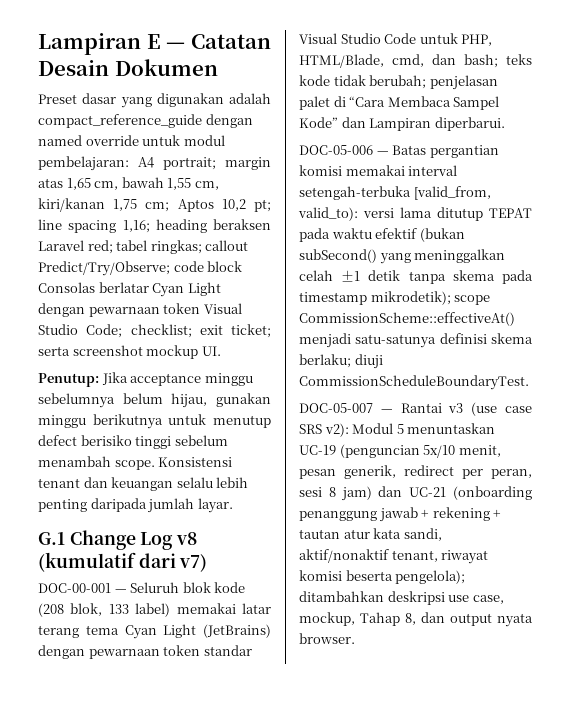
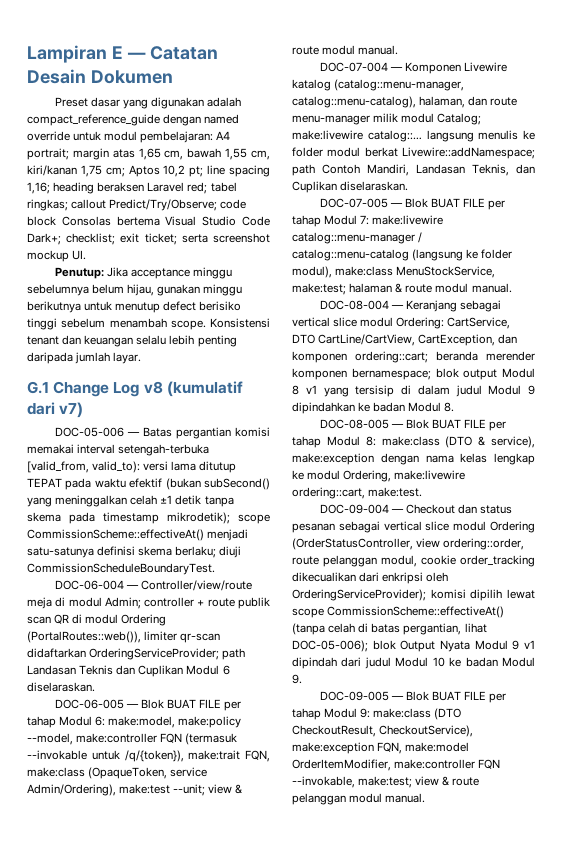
- Preset dasar yang digunakan adalah compact_reference_guide dengan named override untuk modul pembelajaran: A4 portrait; margin atas 1,65 cm, bawah 1,55 cm, kiri/kanan 1,75 cm; Aptos 10,2 pt; line spacing 1,16; heading beraksen Laravel red; tabel ringkas; callout Predict/Try/Observe; code block Consolas berlatar Cyan Light dengan pewarnaan token Visual Studio Code; checklist; exit ticket; serta screenshot mockup UI.
+ Preset dasar yang digunakan adalah compact_reference_guide dengan named override untuk modul pembelajaran: A4 portrait; margin atas 1,65 cm, bawah 1,55 cm, kiri/kanan 1,75 cm; Aptos 10,2 pt; line spacing 1,16; heading beraksen Laravel red; tabel ringkas; callout Predict/Try/Observe; code block Consolas bertema Visual Studio Code Dark+; checklist; exit ticket; serta screenshot mockup UI.
- DOC-00-001 — Seluruh blok kode (208 blok, 133 label) memakai latar terang tema Cyan Light (JetBrains) dengan pewarnaan token standar Visual Studio Code untuk PHP, HTML/Blade, cmd, dan bash; teks kode tidak berubah; penjelasan palet di “Cara Membaca Sampel Kode” dan Lampiran diperbarui.
- DOC-05-007 — Rantai v3 (use case SRS v2): Modul 5 menuntaskan UC-19 (penguncian 5x/10 menit, pesan generik, redirect per peran, sesi 8 jam) dan UC-21 (onboarding penanggung jawab + rekening + tautan atur kata sandi, aktif/nonaktif tenant, riwayat komisi beserta pengelola); ditambahkan deskripsi use case, mockup, Tahap 8, dan output nyata browser.
+ DOC-06-004 — Controller/view/route meja di modul Admin; controller + route publik scan QR di modul Ordering (PortalRoutes::web()), limiter qr-scan didaftarkan OrderingServiceProvider; path Landasan Teknis dan Cuplikan Modul 6 diselaraskan.
+ DOC-06-005 — Blok BUAT FILE per tahap Modul 6: make:model, make:policy --model, make:controller FQN (termasuk --invokable untuk /q/{token}), make:trait FQN, make:class (OpaqueToken, service Admin/Ordering), make:test --unit; view & route modul manual.
+ DOC-07-004 — Komponen Livewire katalog (catalog::menu-manager, catalog::menu-catalog), halaman, dan route menu-manager milik modul Catalog; make:livewire catalog::… langsung menulis ke folder modul berkat Livewire::addNamespace; path Contoh Mandiri, Landasan Teknis, dan Cuplikan diselaraskan.
+ DOC-07-005 — Blok BUAT FILE per tahap Modul 7: make:livewire catalog::menu-manager / catalog::menu-catalog (langsung ke folder modul), make:class MenuStockService, make:test; halaman & route modul manual.
+ DOC-08-004 — Keranjang sebagai vertical slice modul Ordering: CartService, DTO CartLine/CartView, CartException, dan komponen ordering::cart; beranda merender komponen bernamespace; blok output Modul 8 v1 yang tersisip di dalam judul Modul 9 dipindahkan ke badan Modul 8.
+ DOC-08-005 — Blok BUAT FILE per tahap Modul 8: make:class (DTO & service), make:exception dengan nama kelas lengkap ke modul Ordering, make:livewire ordering::cart, make:test.
+ DOC-09-004 — Checkout dan status pesanan sebagai vertical slice modul Ordering (OrderStatusController, view ordering::order, route pelanggan modul, cookie order_tracking dikecualikan dari enkripsi oleh OrderingServiceProvider); komisi dipilih lewat scope CommissionScheme::effectiveAt() (tanpa celah di batas pergantian, lihat DOC-05-006); blok Output Nyata Modul 9 v1 dipindah dari judul Modul 10 ke badan Modul 9.
+ DOC-09-005 — Blok BUAT FILE per tahap Modul 9: make:class (DTO CheckoutResult, CheckoutService), make:exception FQN, make:model OrderItemModifier, make:controller FQN --invokable, make:test; view & route pelanggan modul manual.

